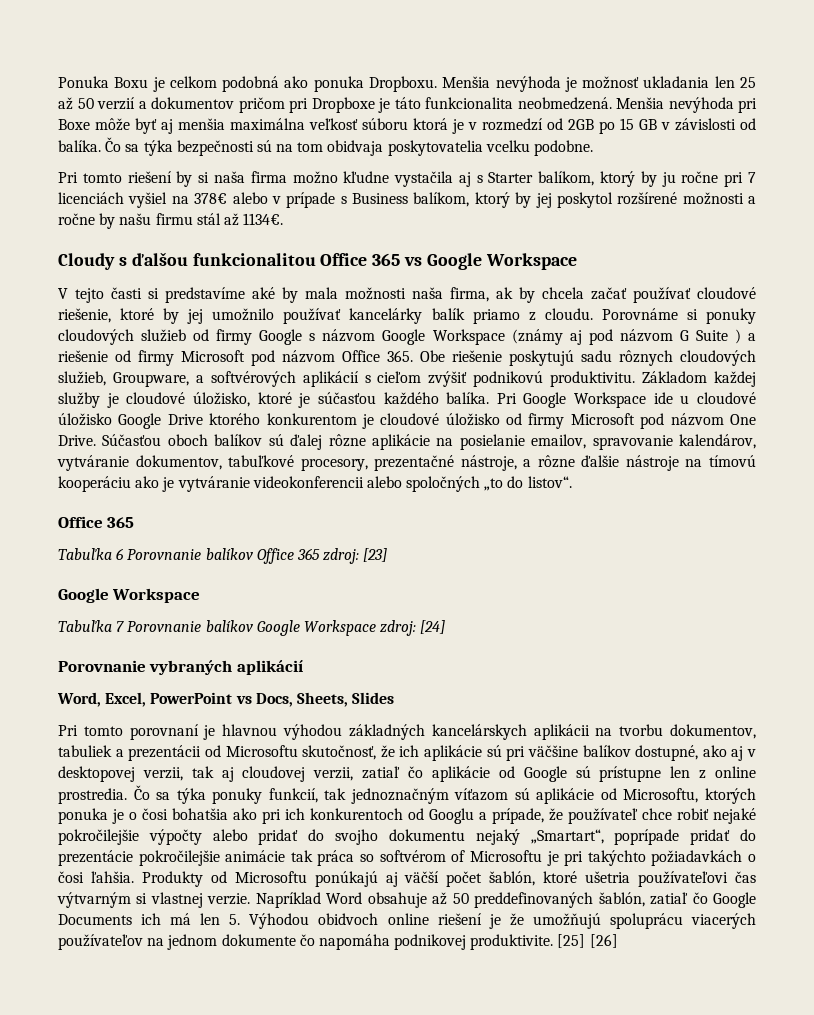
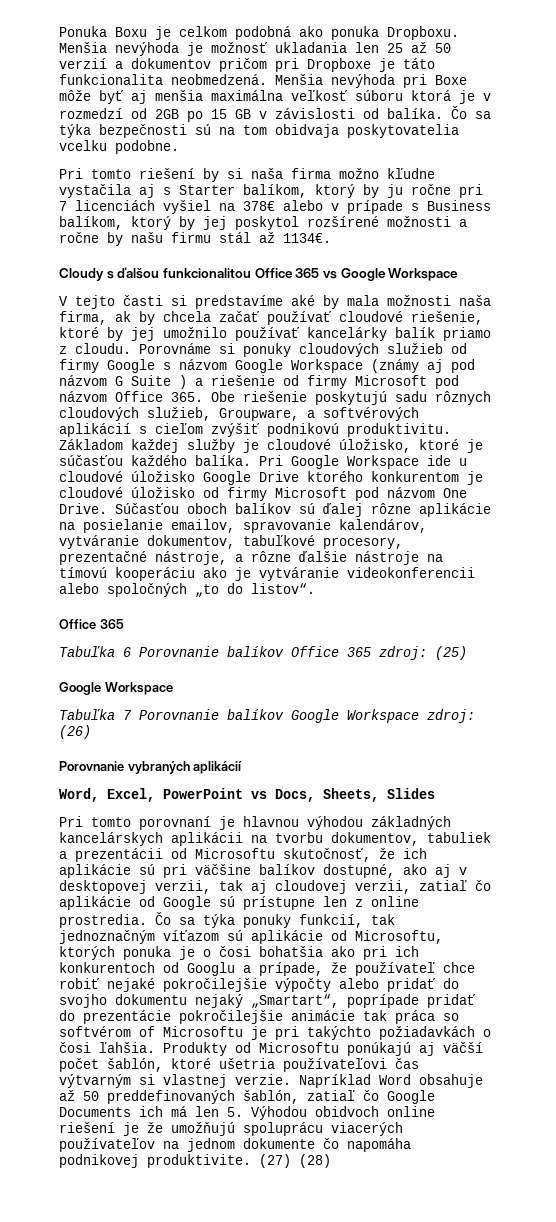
- Tabuľka 6 Porovnanie balíkov Office 365 zdroj: [23]
+ Tabuľka 6 Porovnanie balíkov Office 365 zdroj: (25)
- Tabuľka 7 Porovnanie balíkov Google Workspace zdroj: [24]
+ Tabuľka 7 Porovnanie balíkov Google Workspace zdroj: (26)
- [25] [26]
+ (27) (28)

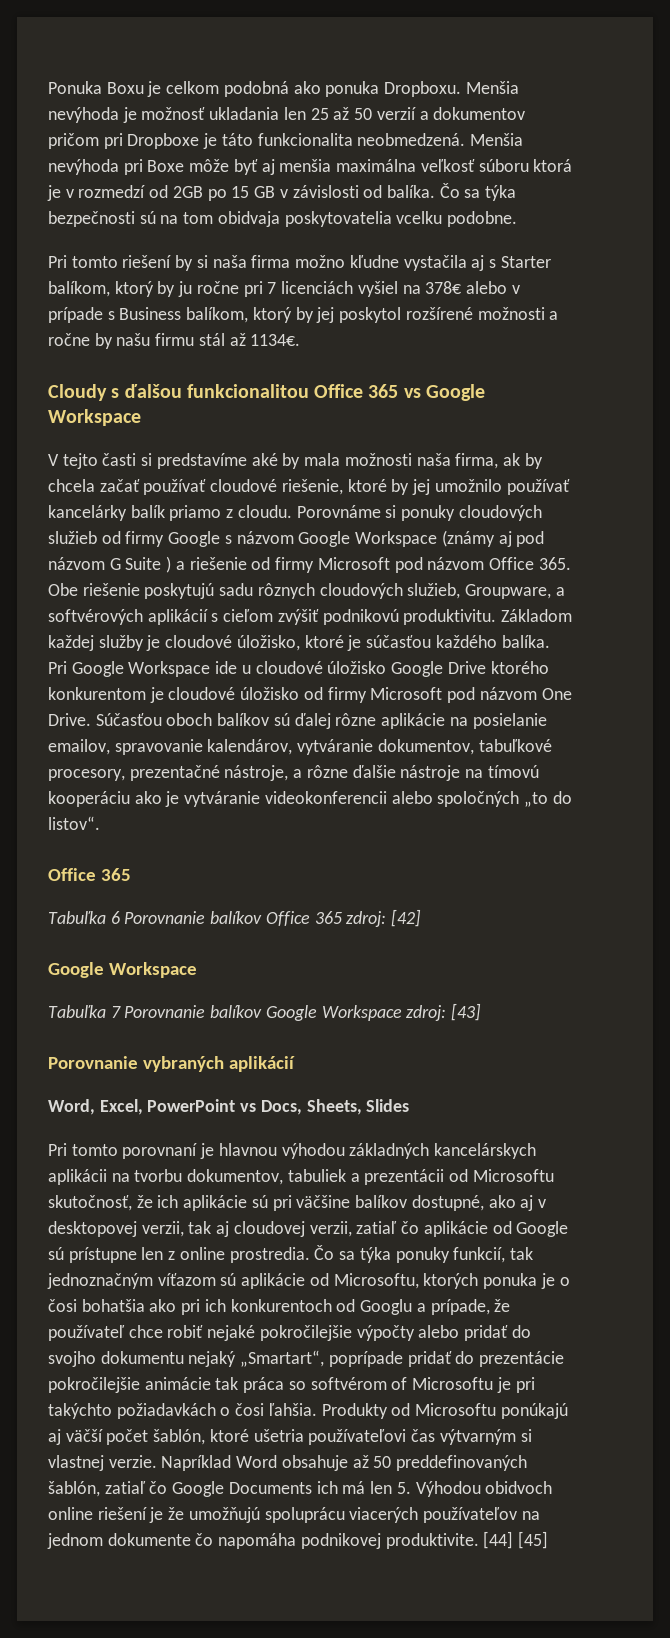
- Tabuľka 6 Porovnanie balíkov Office 365 zdroj: (25)
+ Tabuľka 6 Porovnanie balíkov Office 365 zdroj: [42]
- Tabuľka 7 Porovnanie balíkov Google Workspace zdroj: (26)
+ Tabuľka 7 Porovnanie balíkov Google Workspace zdroj: [43]
- (27) (28)
+ [44] [45]

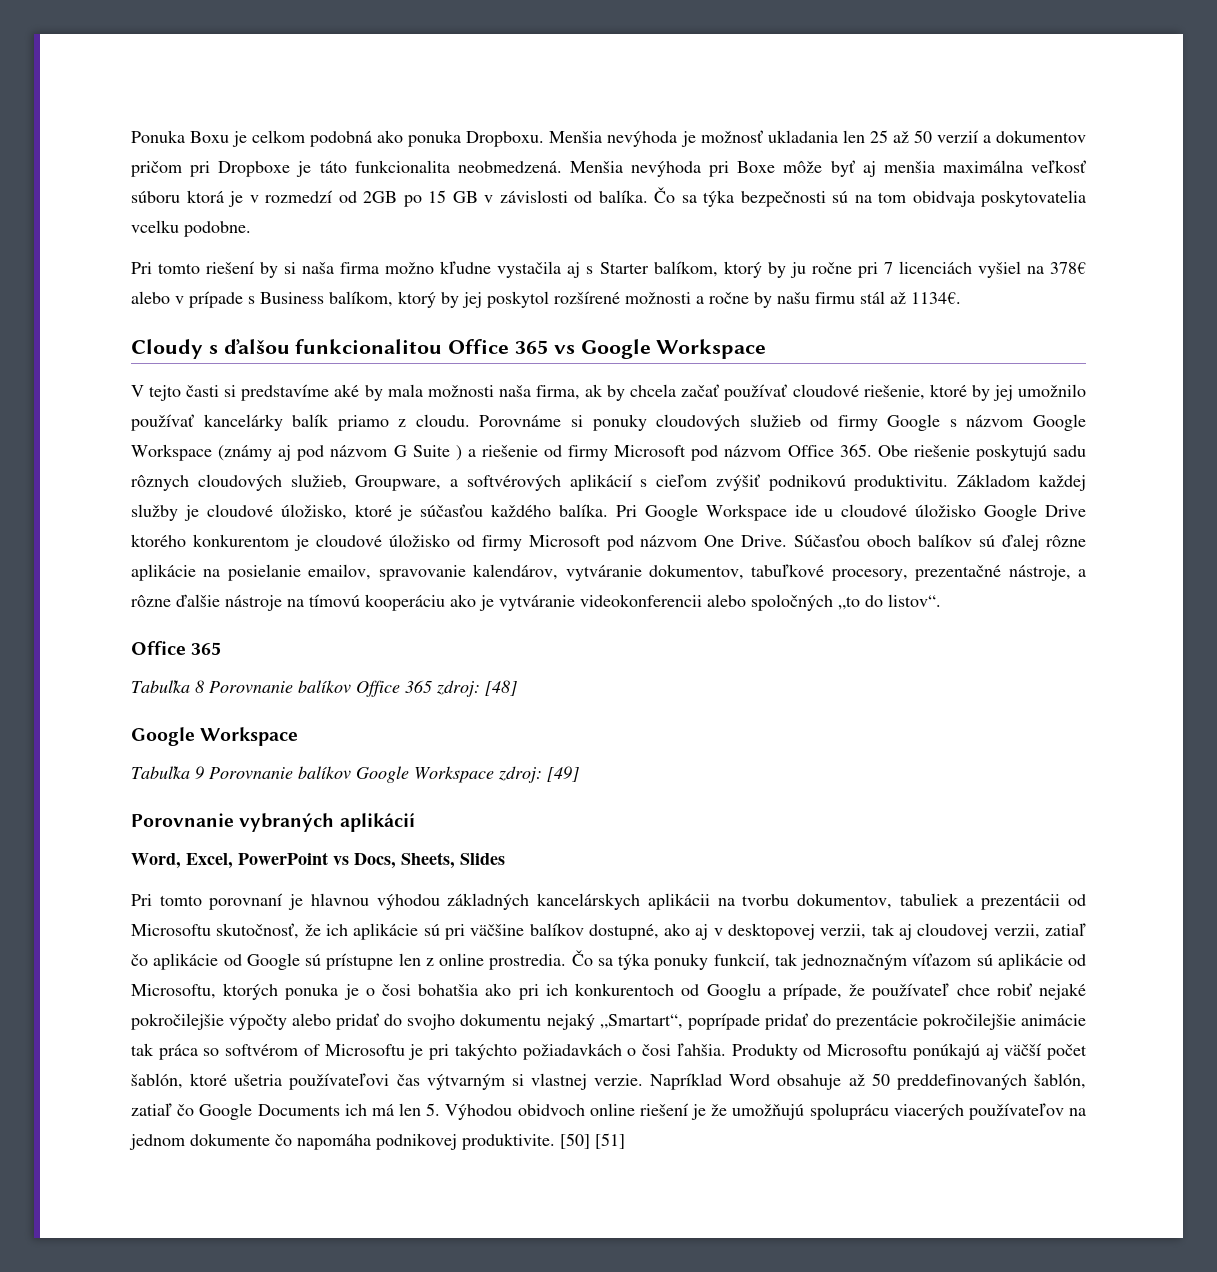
- Tabuľka 6 Porovnanie balíkov Office 365 zdroj: [42]
+ Tabuľka 8 Porovnanie balíkov Office 365 zdroj: [48]
- Tabuľka 7 Porovnanie balíkov Google Workspace zdroj: [43]
+ Tabuľka 9 Porovnanie balíkov Google Workspace zdroj: [49]
- [44] [45]
+ [50] [51]

